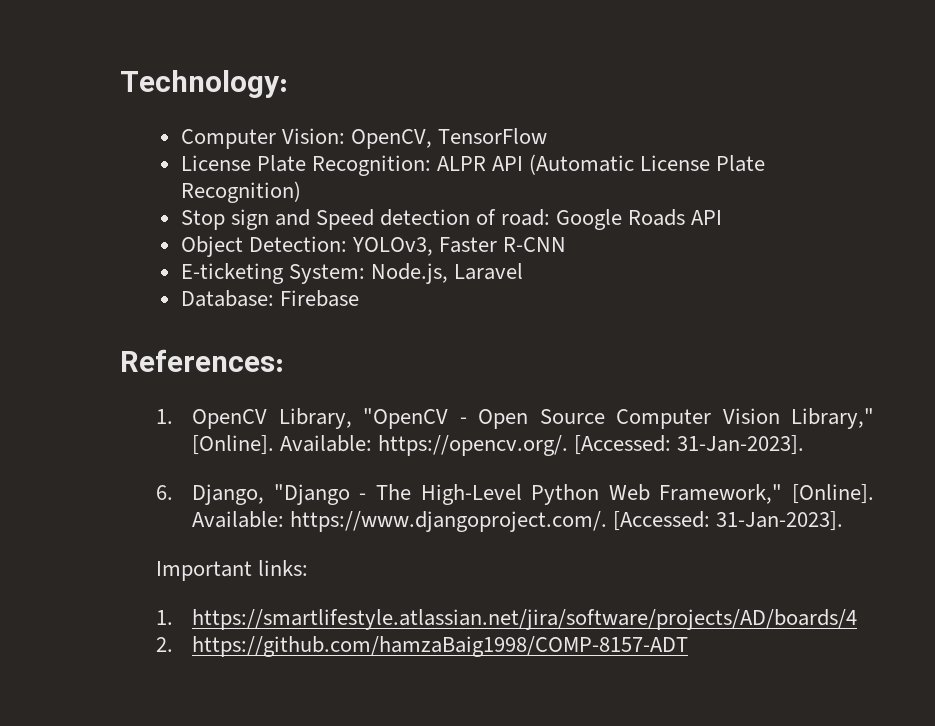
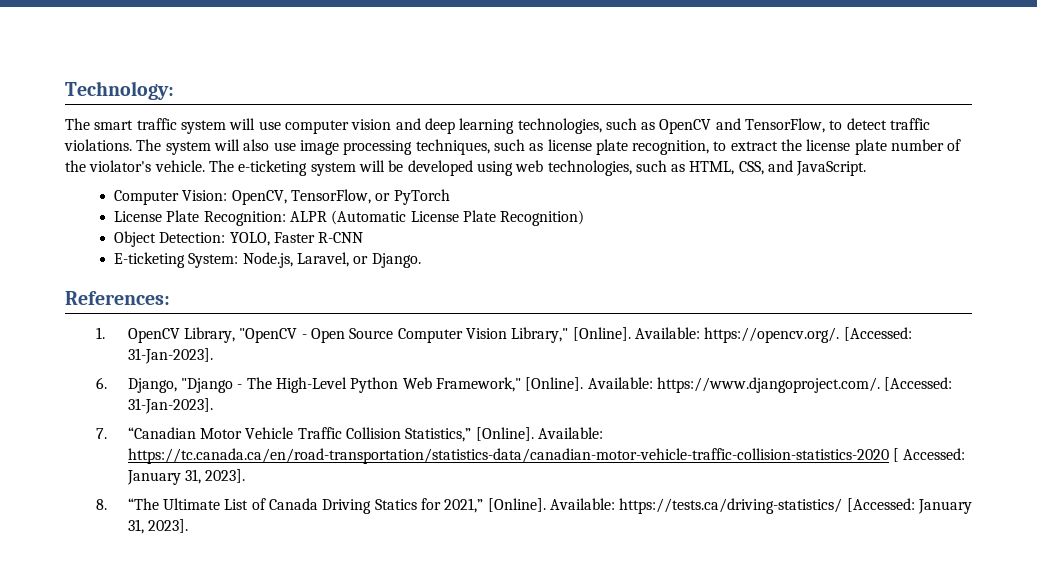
+ The smart traffic system will use computer vision and deep learning technologies, such as OpenCV and TensorFlow, to detect traffic violations. The system will also use image processing techniques, such as license plate recognition, to extract the license plate number of the violator's vehicle. The e-ticketing system will be developed using web technologies, such as HTML, CSS, and JavaScript.
- Computer Vision: OpenCV, TensorFlow
+ Computer Vision: OpenCV, TensorFlow, or PyTorch
- License Plate Recognition: ALPR API (Automatic License Plate Recognition)
+ License Plate Recognition: ALPR (Automatic License Plate Recognition)
- Stop sign and Speed detection of road: Google Roads API
- Object Detection: YOLOv3, Faster R-CNN
+ Object Detection: YOLO, Faster R-CNN
- E-ticketing System: Node.js, Laravel
- Database: Firebase
+ E-ticketing System: Node.js, Laravel, or Django.
- Important links:
- 1. https://smartlifestyle.atlassian.net/jira/software/projects/AD/boards/4
- 2. https://github.com/hamzaBaig1998/COMP-8157-ADT
+ 7. “Canadian Motor Vehicle Traffic Collision Statistics,” [Online]. Available: https://tc.canada.ca/en/road-transportation/statistics-data/canadian-motor-vehicle-traffic-collision-statistics-2020 [ Accessed: January 31, 2023].
+ 8. “The Ultimate List of Canada Driving Statics for 2021,” [Online]. Available: https://tests.ca/driving-statistics/ [Accessed: January 31, 2023].

